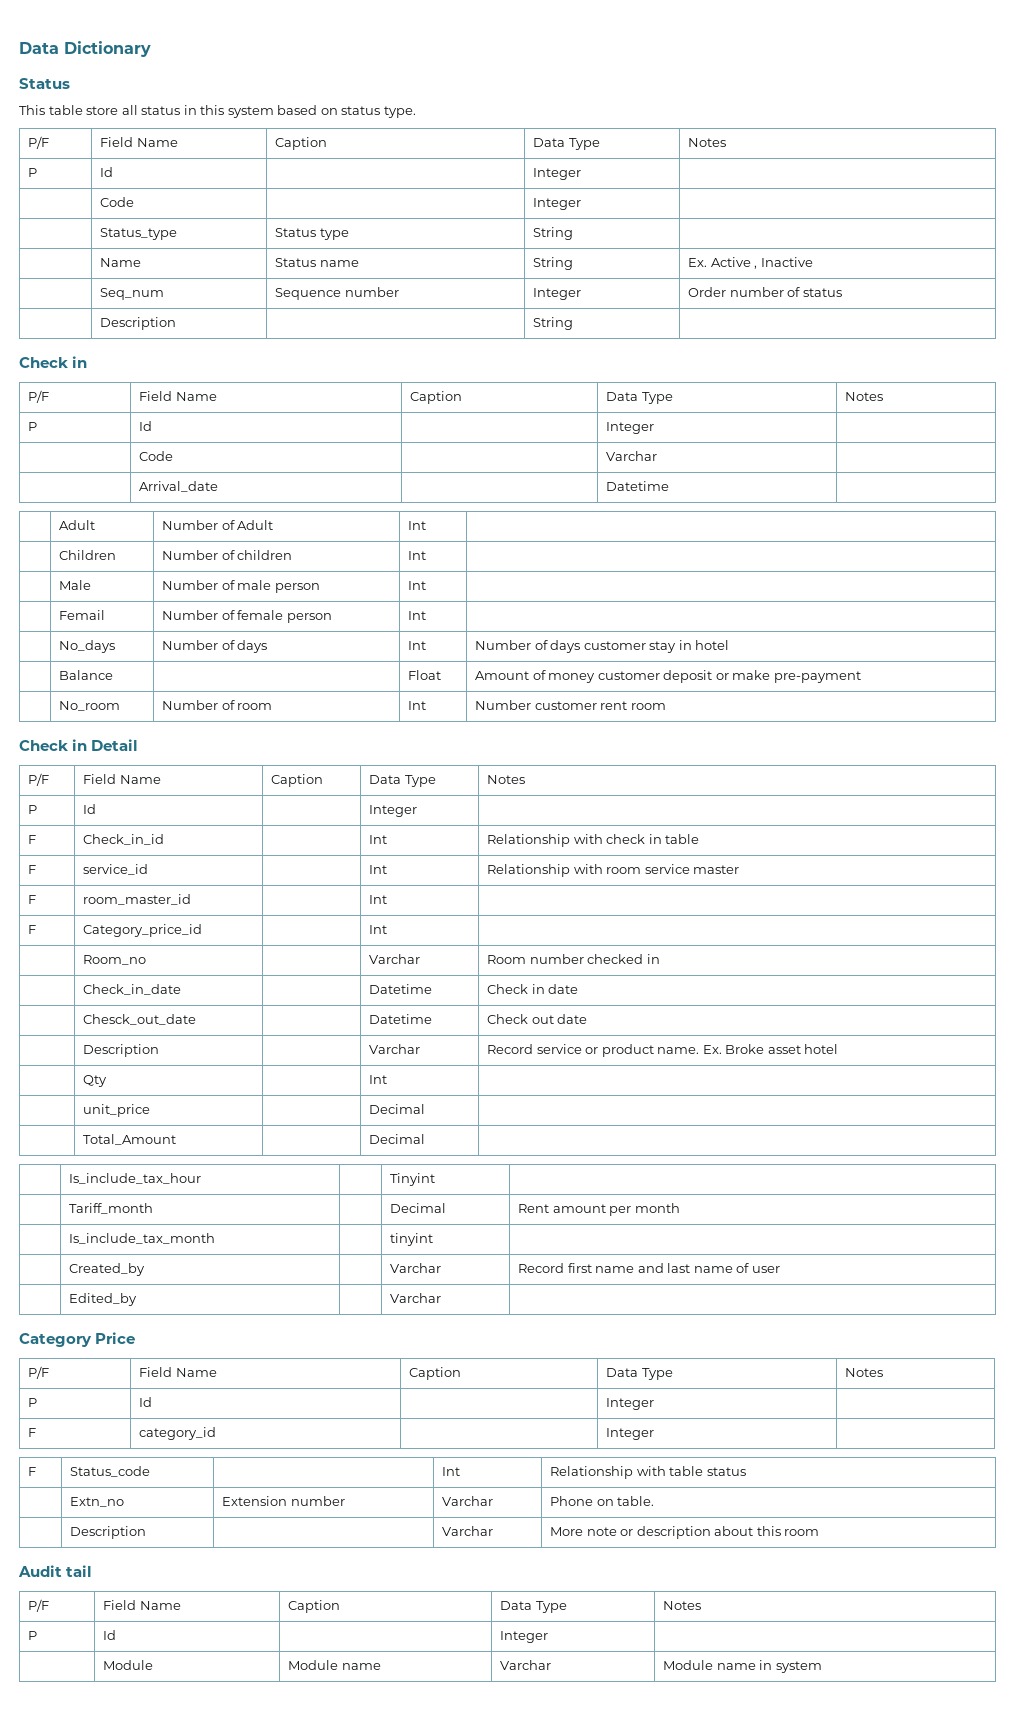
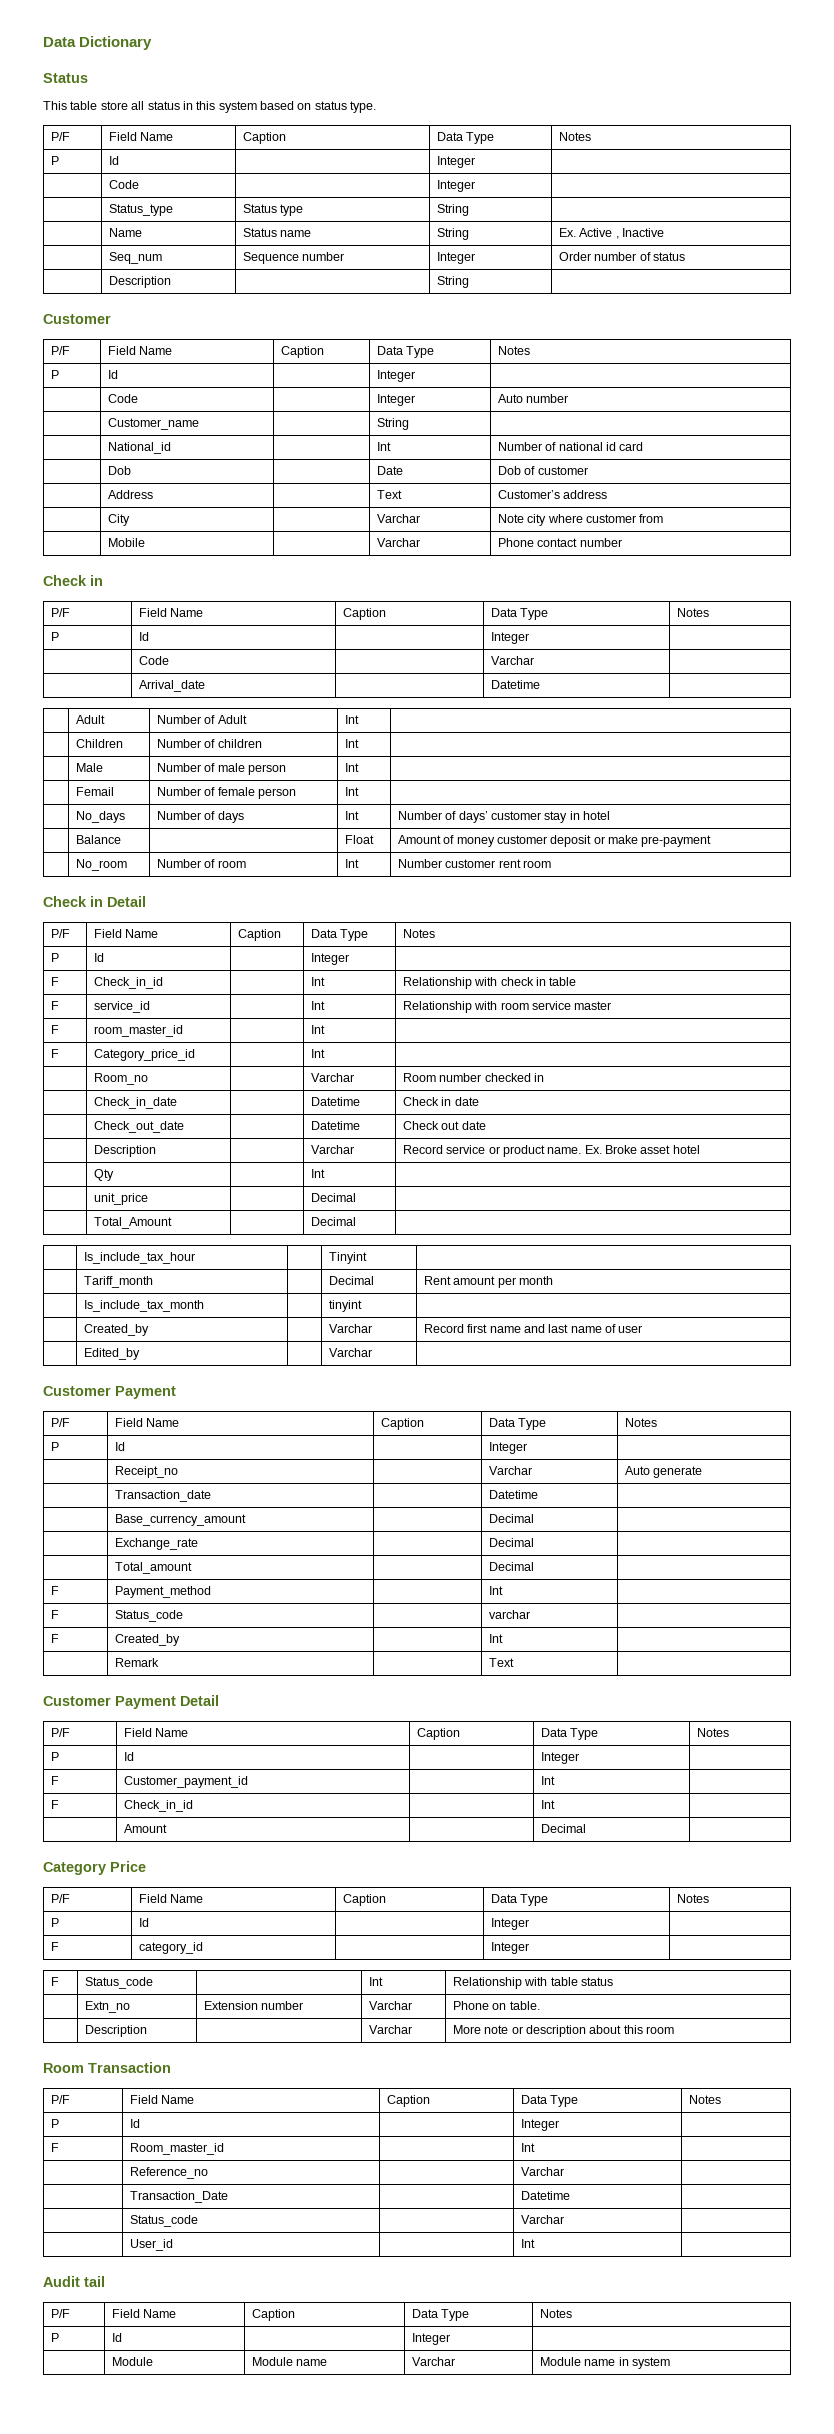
  | Description | | String |
+ Customer
+ P/F | Field Name | Caption | Data Type | Notes
+ P | Id | | Integer |
+ | Code | | Integer | Auto number
+ | Customer_name | | String |
+ | National_id | | Int | Number of national id card
+ | Dob | | Date | Dob of customer
+ | Address | | Text | Customer’s address
+ | City | | Varchar | Note city where customer from
+ | Mobile | | Varchar | Phone contact number
- | No_days | Number of days | Int | Number of days customer stay in hotel
+ | No_days | Number of days | Int | Number of days’ customer stay in hotel
- | Chesck_out_date | | Datetime | Check out date
+ | Check_out_date | | Datetime | Check out date
  | Edited_by | | Varchar |
+ Customer Payment
+ P/F | Field Name | Caption | Data Type | Notes
+ P | Id | | Integer |
+ | Receipt_no | | Varchar | Auto generate
+ | Transaction_date | | Datetime |
+ | Base_currency_amount | | Decimal |
+ | Exchange_rate | | Decimal |
+ | Total_amount | | Decimal |
+ F | Payment_method | | Int |
+ F | Status_code | | varchar |
+ F | Created_by | | Int |
+ | Remark | | Text |
+ Customer Payment Detail
+ P/F | Field Name | Caption | Data Type | Notes
+ P | Id | | Integer |
+ F | Customer_payment_id | | Int |
+ F | Check_in_id | | Int |
+ | Amount | | Decimal |
+ Room Transaction
+ P/F | Field Name | Caption | Data Type | Notes
+ P | Id | | Integer |
+ F | Room_master_id | | Int |
+ | Reference_no | | Varchar |
+ | Transaction_Date | | Datetime |
+ | Status_code | | Varchar |
+ | User_id | | Int |

